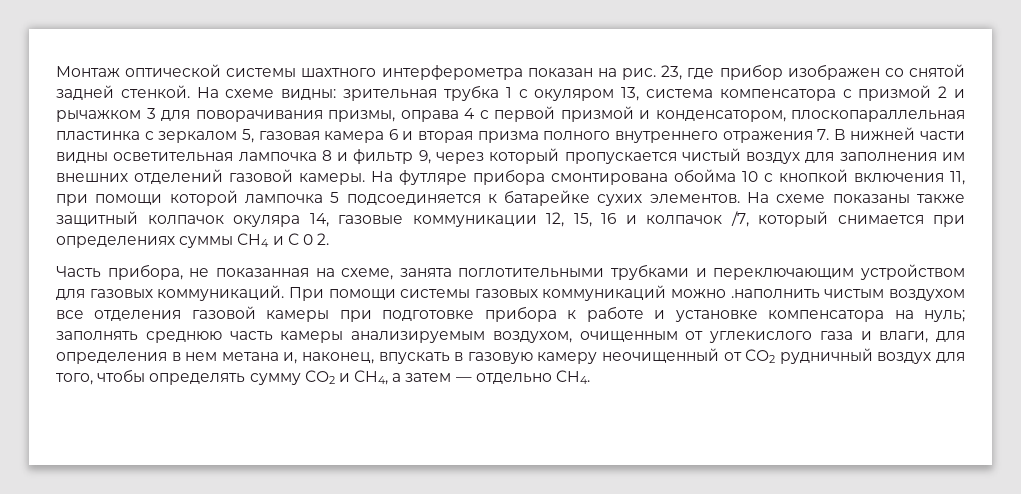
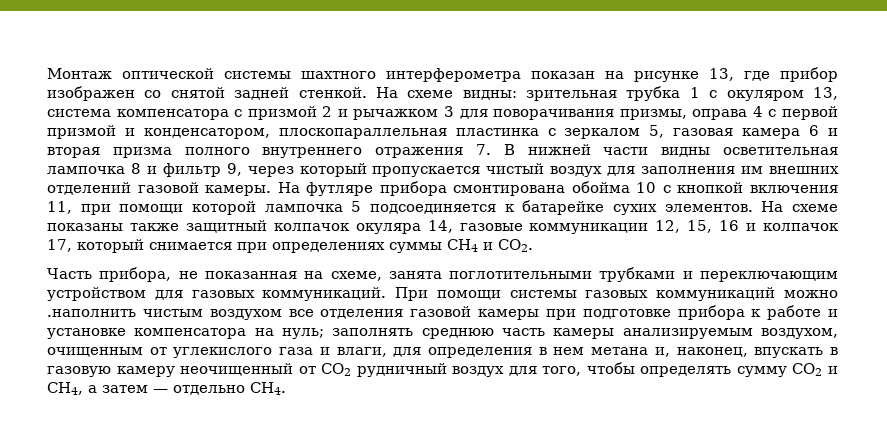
- Монтаж оптической системы шахтного интерферометра показан на рис. 23, где прибор изображен со снятой задней стенкой.
+ Монтаж оптической системы шахтного интерферометра показан на рисунке 13, где прибор изображен со снятой задней стенкой.
- На схеме показаны также защитный колпачок окуляра 14, газовые коммуникации 12, 15, 16 и колпачок /7, который снимается при определениях суммы СН4 и С 0 2.
+ На схеме показаны также защитный колпачок окуляра 14, газовые коммуникации 12, 15, 16 и колпачок 17, который снимается при определениях суммы СН4 и СO2.

